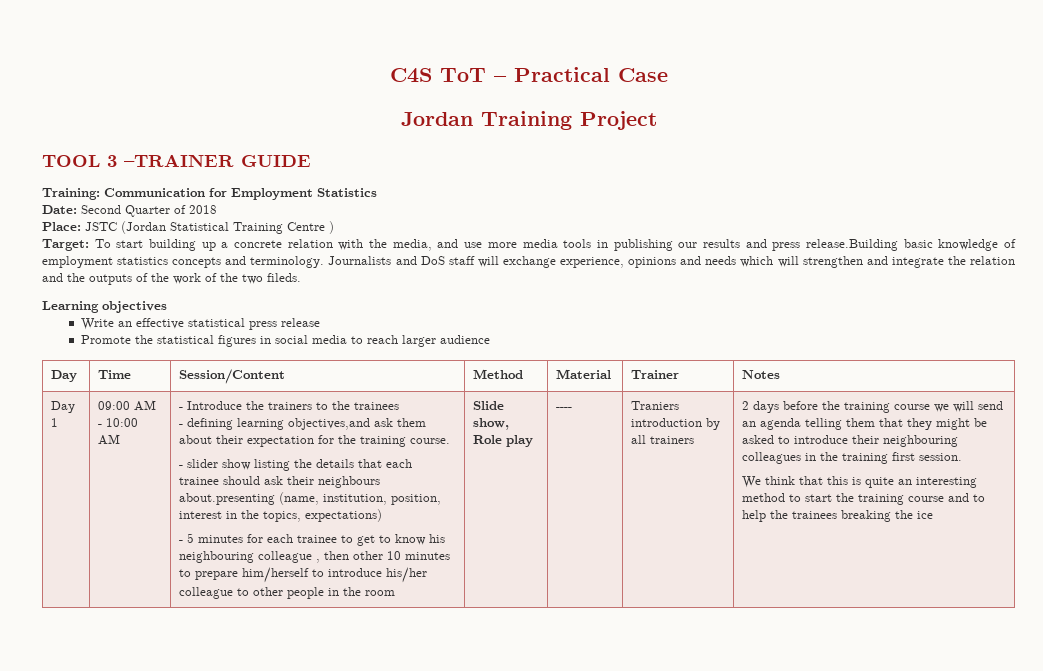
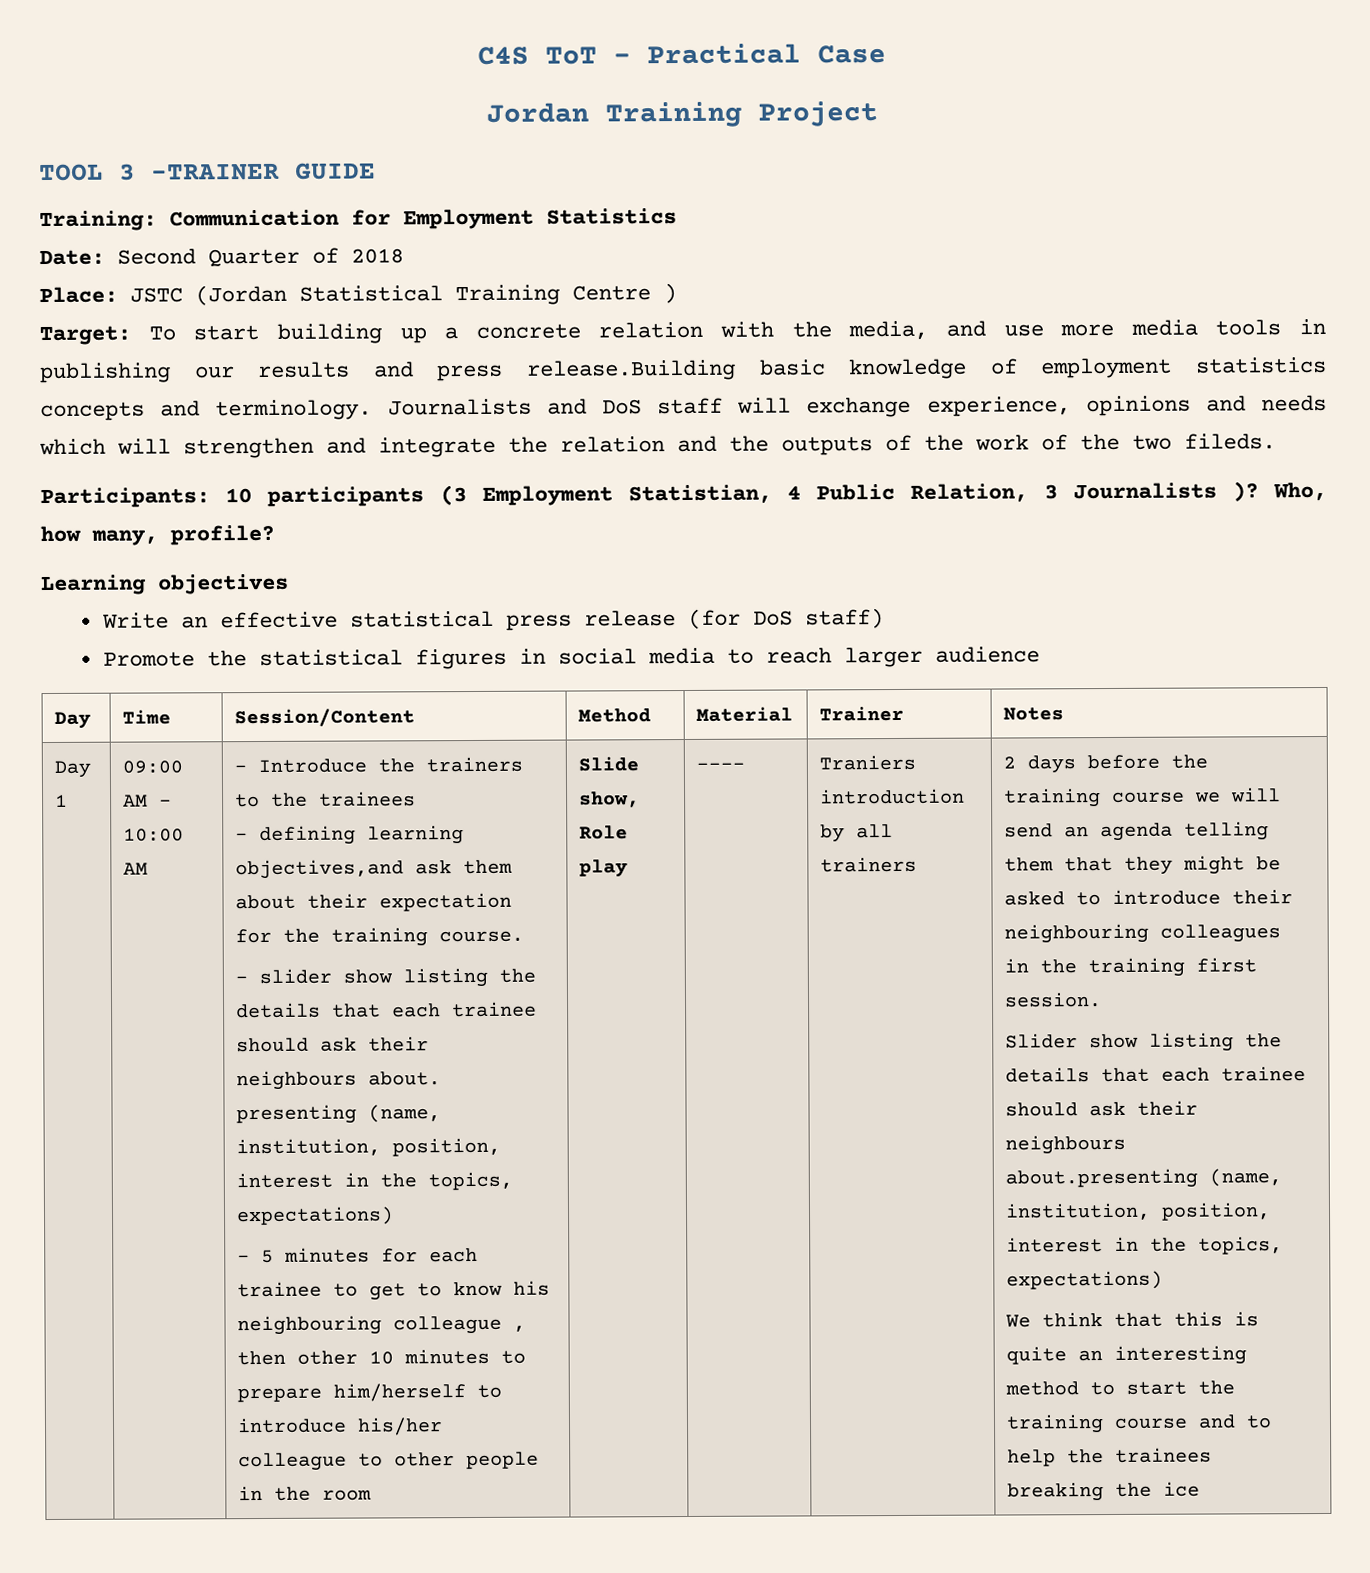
+ Participants: 10 participants (3 Employment Statistian, 4 Public Relation, 3 Journalists )? Who, how many, profile?
- Write an effective statistical press release
+ Write an effective statistical press release (for DoS staff)
- - slider show listing the details that each trainee should ask their neighbours about.presenting (name, institution, position, interest in the topics, expectations)
+ - slider show listing the details that each trainee should ask their neighbours about. presenting (name, institution, position, interest in the topics, expectations)
+ Slider show listing the details that each trainee should ask their neighbours about.presenting (name, institution, position, interest in the topics, expectations)

